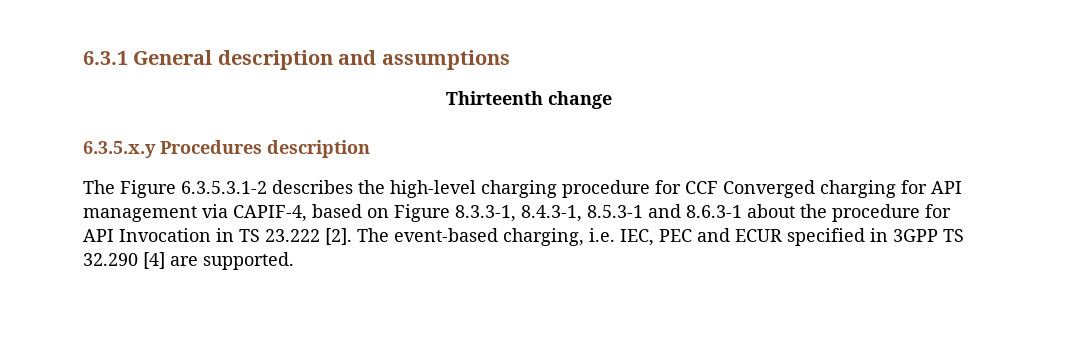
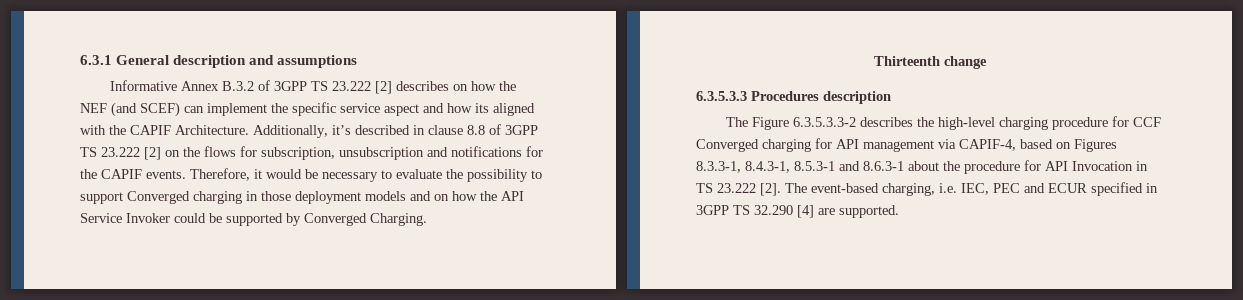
+ Informative Annex B.3.2 of 3GPP TS 23.222 [2] describes on how the NEF (and SCEF) can implement the specific service aspect and how its aligned with the CAPIF Architecture. Additionally, it’s described in clause 8.8 of 3GPP TS 23.222 [2] on the flows for subscription, unsubscription and notifications for the CAPIF events. Therefore, it would be necessary to evaluate the possibility to support Converged charging in those deployment models and on how the API Service Invoker could be supported by Converged Charging.
- 6.3.5.x.y Procedures description
+ 6.3.5.3.3 Procedures description
- The Figure 6.3.5.3.1-2 describes the high-level charging procedure for CCF Converged charging for API management via CAPIF-4, based on Figure 8.3.3-1, 8.4.3-1, 8.5.3-1 and 8.6.3-1 about the procedure for API Invocation in TS 23.222 [2].
+ The Figure 6.3.5.3.3-2 describes the high-level charging procedure for CCF Converged charging for API management via CAPIF-4, based on Figures 8.3.3-1, 8.4.3-1, 8.5.3-1 and 8.6.3-1 about the procedure for API Invocation in TS 23.222 [2].

